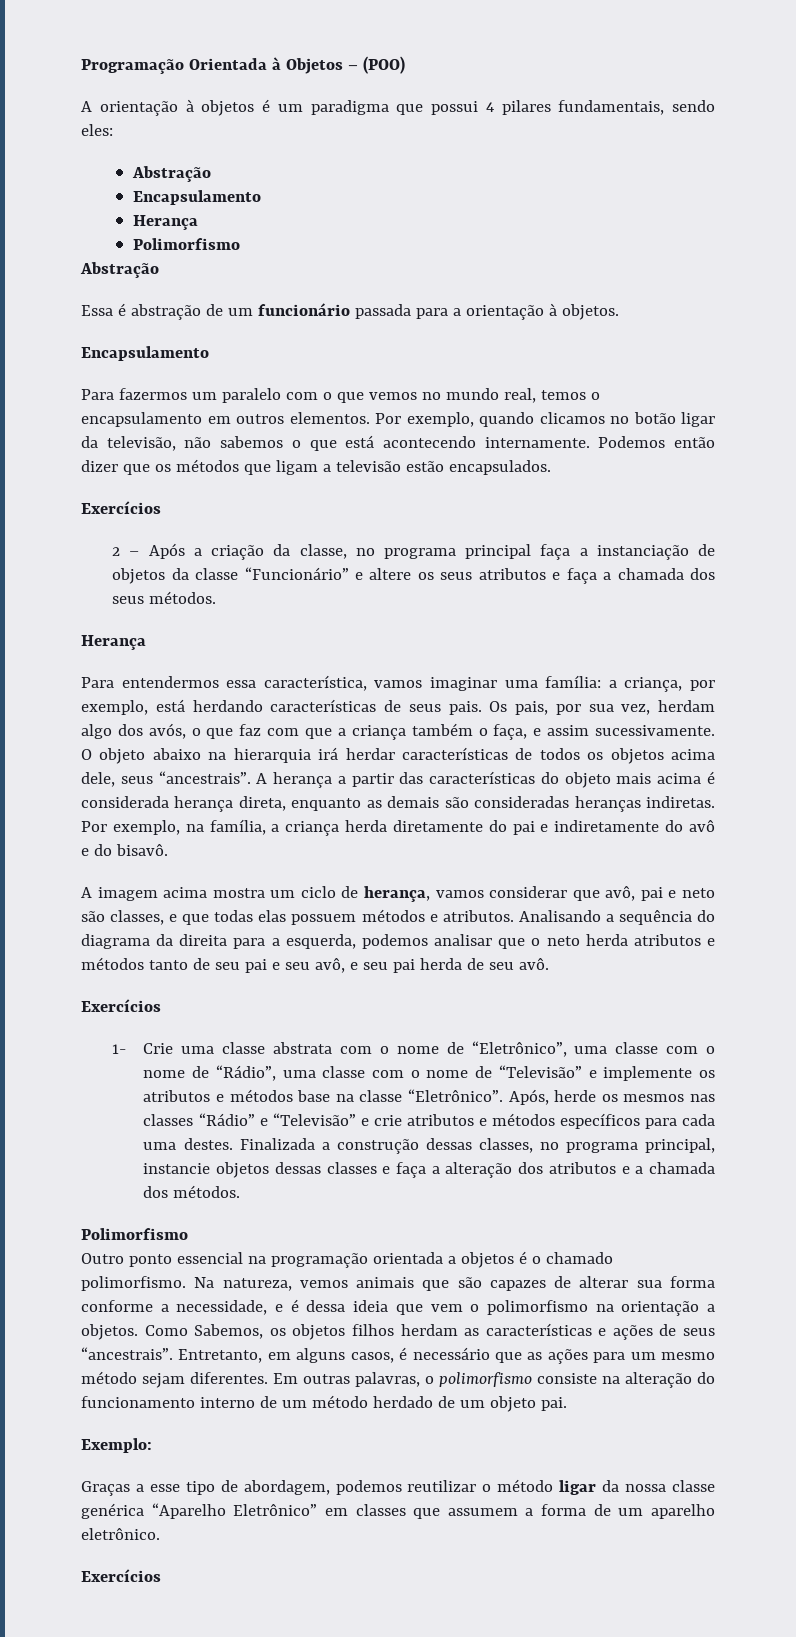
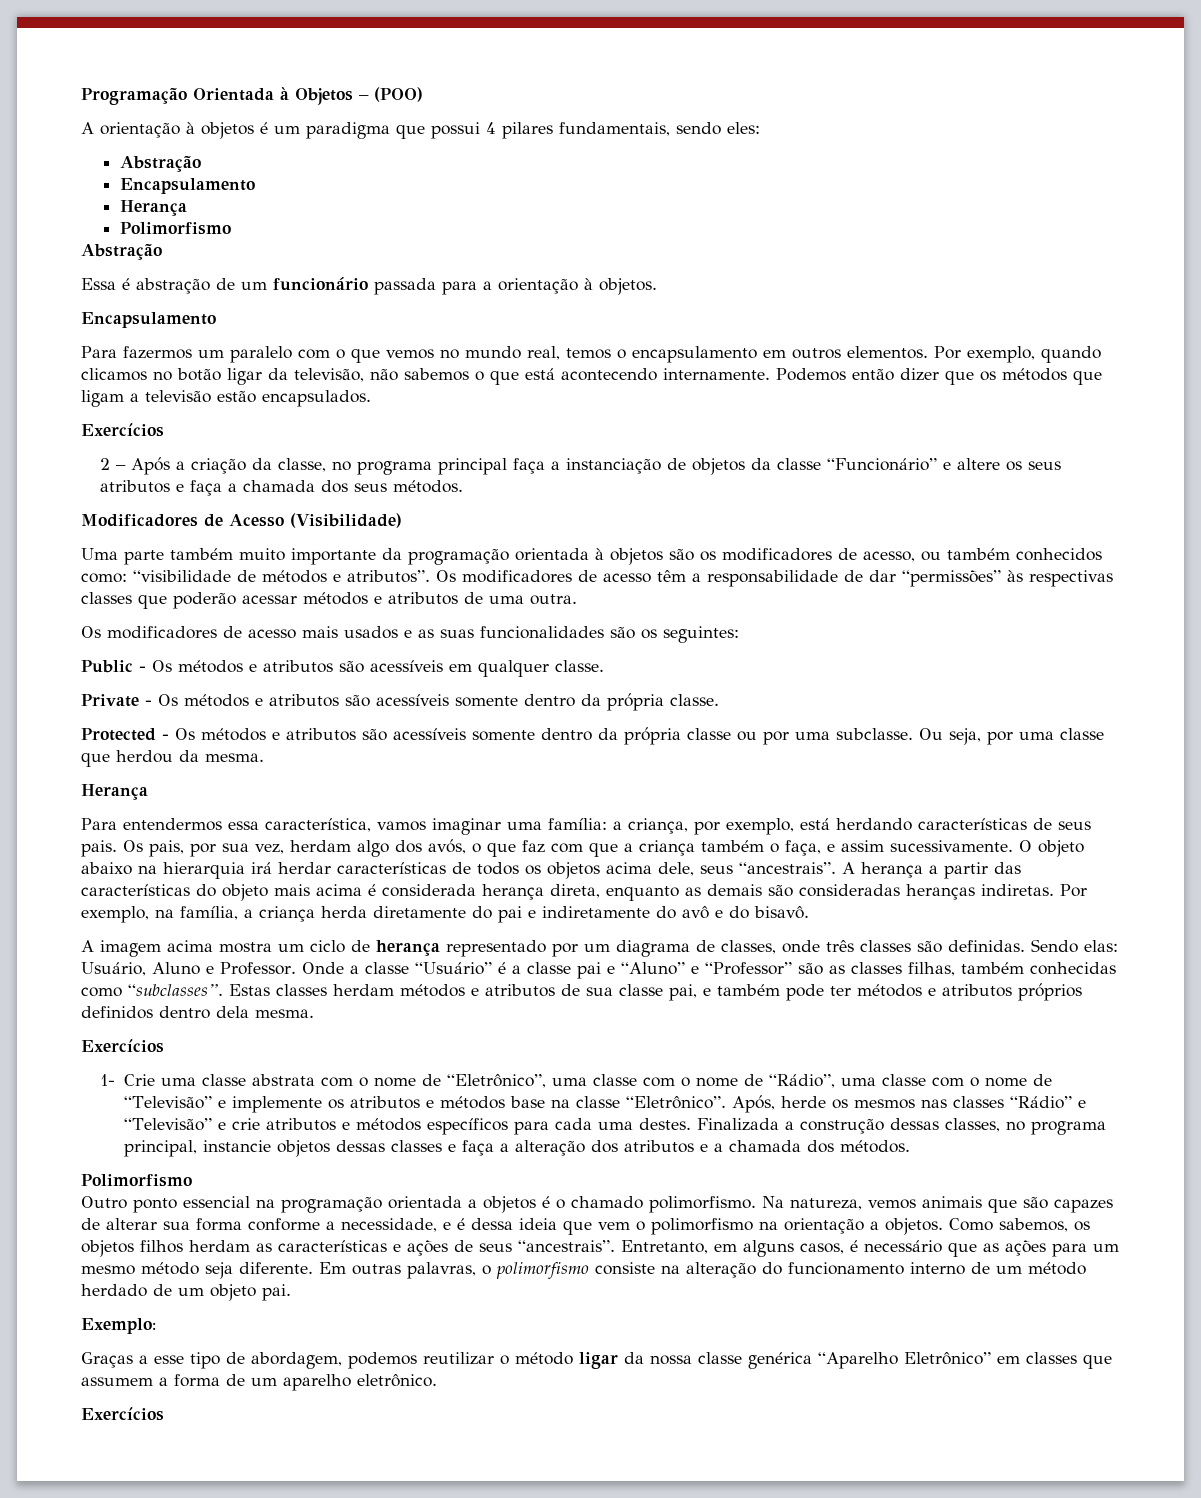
+ Modificadores de Acesso (Visibilidade)
+ Uma parte também muito importante da programação orientada à objetos são os modificadores de acesso, ou também conhecidos como: “visibilidade de métodos e atributos”. Os modificadores de acesso têm a responsabilidade de dar “permissões” às respectivas classes que poderão acessar métodos e atributos de uma outra.
+ Os modificadores de acesso mais usados e as suas funcionalidades são os seguintes:
+ Public - Os métodos e atributos são acessíveis em qualquer classe.
+ Private - Os métodos e atributos são acessíveis somente dentro da própria classe.
+ Protected - Os métodos e atributos são acessíveis somente dentro da própria classe ou por uma subclasse. Ou seja, por uma classe que herdou da mesma.
- A imagem acima mostra um ciclo de herança, vamos considerar que avô, pai e neto são classes, e que todas elas possuem métodos e atributos. Analisando a sequência do diagrama da direita para a esquerda, podemos analisar que o neto herda atributos e métodos tanto de seu pai e seu avô, e seu pai herda de seu avô.
+ A imagem acima mostra um ciclo de herança representado por um diagrama de classes, onde três classes são definidas. Sendo elas: Usuário, Aluno e Professor. Onde a classe “Usuário” é a classe pai e “Aluno” e “Professor” são as classes filhas, também conhecidas como “subclasses”. Estas classes herdam métodos e atributos de sua classe pai, e também pode ter métodos e atributos próprios definidos dentro dela mesma.
- Como Sabemos, os objetos filhos herdam as características e ações de seus “ancestrais”.
+ Como sabemos, os objetos filhos herdam as características e ações de seus “ancestrais”.
- Entretanto, em alguns casos, é necessário que as ações para um mesmo método sejam diferentes.
+ Entretanto, em alguns casos, é necessário que as ações para um mesmo método seja diferente.

